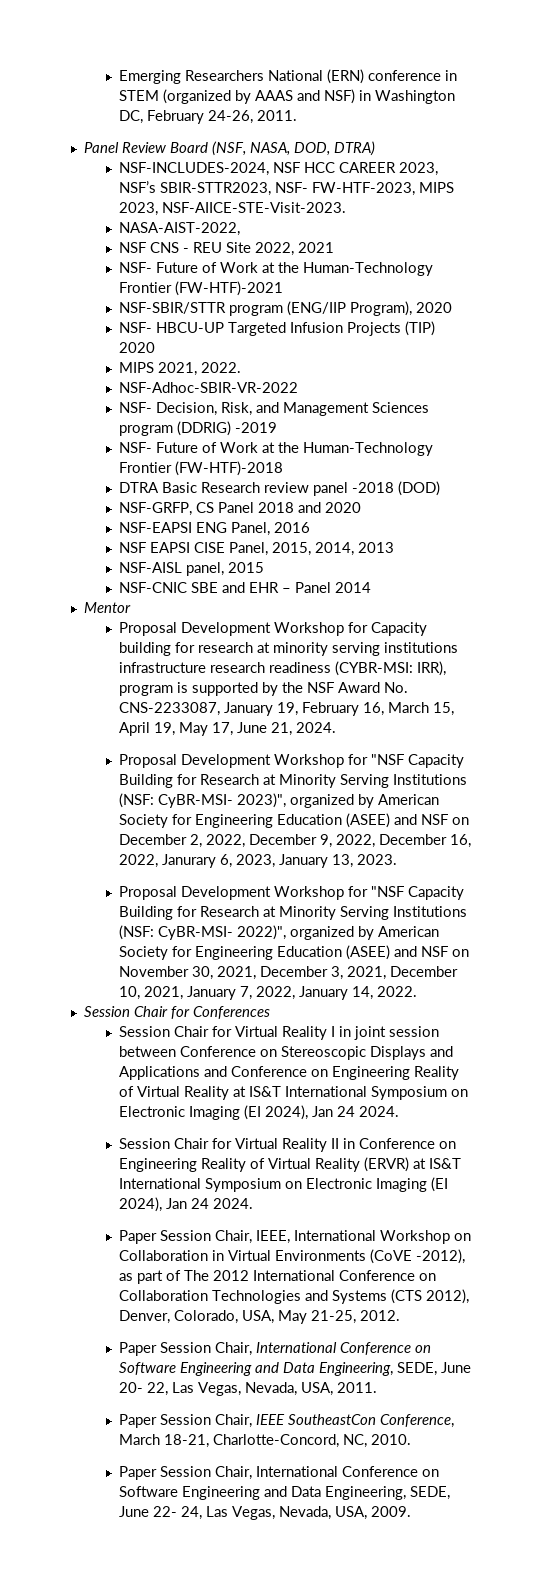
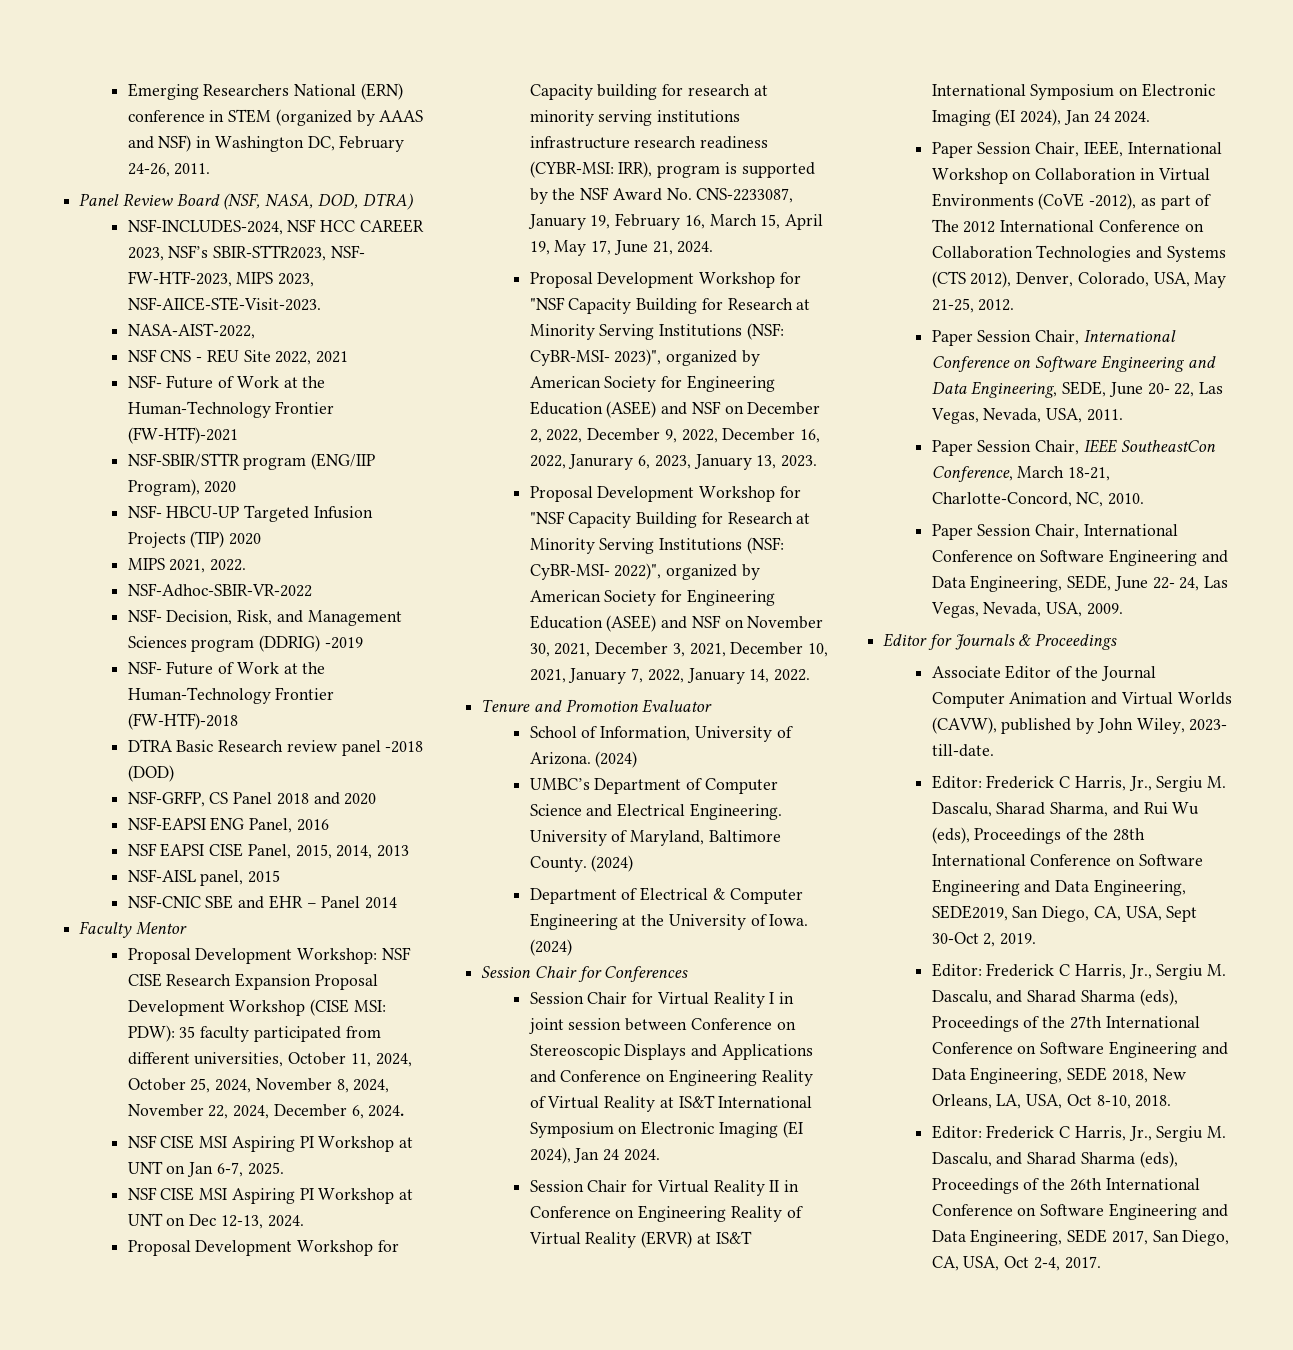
- Mentor
+ Faculty Mentor
+ Proposal Development Workshop: NSF CISE Research Expansion Proposal Development Workshop (CISE MSI: PDW): 35 faculty participated from different universities, October 11, 2024, October 25, 2024, November 8, 2024, November 22, 2024, December 6, 2024.
+ NSF CISE MSI Aspiring PI Workshop at UNT on Jan 6-7, 2025.
+ NSF CISE MSI Aspiring PI Workshop at UNT on Dec 12-13, 2024.
+ Tenure and Promotion Evaluator
+ School of Information, University of Arizona. (2024)
+ UMBC’s Department of Computer Science and Electrical Engineering. University of Maryland, Baltimore County. (2024)
+ Department of Electrical & Computer Engineering at the University of Iowa. (2024)
+ Editor for Journals & Proceedings
+ Associate Editor of the Journal Computer Animation and Virtual Worlds (CAVW), published by John Wiley, 2023- till-date.
+ Editor: Frederick C Harris, Jr., Sergiu M. Dascalu, Sharad Sharma, and Rui Wu (eds), Proceedings of the 28th International Conference on Software Engineering and Data Engineering, SEDE2019, San Diego, CA, USA, Sept 30-Oct 2, 2019.
+ Editor: Frederick C Harris, Jr., Sergiu M. Dascalu, and Sharad Sharma (eds), Proceedings of the 27th International Conference on Software Engineering and Data Engineering, SEDE 2018, New Orleans, LA, USA, Oct 8-10, 2018.
+ Editor: Frederick C Harris, Jr., Sergiu M. Dascalu, and Sharad Sharma (eds), Proceedings of the 26th International Conference on Software Engineering and Data Engineering, SEDE 2017, San Diego, CA, USA, Oct 2-4, 2017.

